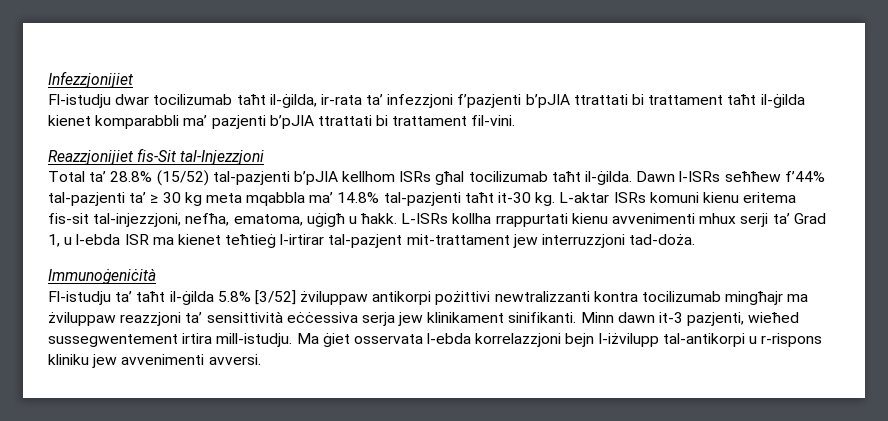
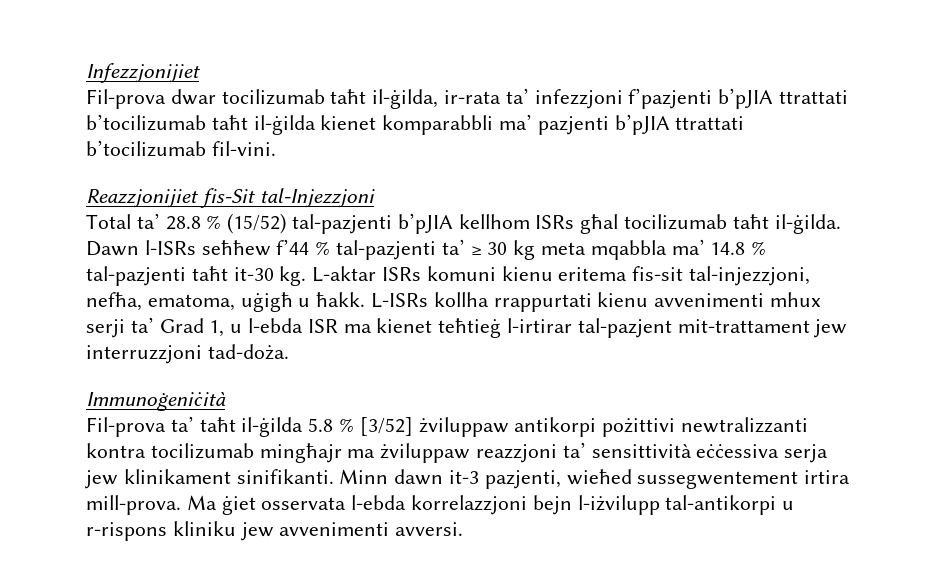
- Fl-istudju dwar tocilizumab taħt il-ġilda, ir-rata ta’ infezzjoni f’pazjenti b’pJIA ttrattati bi trattament taħt il-ġilda kienet komparabbli ma’ pazjenti b’pJIA ttrattati bi trattament fil-vini.
+ Fil-prova dwar tocilizumab taħt il-ġilda, ir-rata ta’ infezzjoni f’pazjenti b’pJIA ttrattati b’tocilizumab taħt il-ġilda kienet komparabbli ma’ pazjenti b’pJIA ttrattati b’tocilizumab fil-vini.
- Total ta’ 28.8% (15/52) tal-pazjenti b’pJIA kellhom ISRs għal tocilizumab taħt il-ġilda.
+ Total ta’ 28.8 % (15/52) tal-pazjenti b’pJIA kellhom ISRs għal tocilizumab taħt il-ġilda.
- Dawn l-ISRs seħħew f’44% tal-pazjenti ta’ ≥ 30 kg meta mqabbla ma’ 14.8% tal-pazjenti taħt it-30 kg.
+ Dawn l-ISRs seħħew f’44 % tal-pazjenti ta’ ≥ 30 kg meta mqabbla ma’ 14.8 % tal-pazjenti taħt it-30 kg.
- Fl-istudju ta’ taħt il-ġilda 5.8% [3/52] żviluppaw antikorpi pożittivi newtralizzanti kontra tocilizumab mingħajr ma żviluppaw reazzjoni ta’ sensittività eċċessiva serja jew klinikament sinifikanti.
+ Fil-prova ta’ taħt il-ġilda 5.8 % [3/52] żviluppaw antikorpi pożittivi newtralizzanti kontra tocilizumab mingħajr ma żviluppaw reazzjoni ta’ sensittività eċċessiva serja jew klinikament sinifikanti.
- Minn dawn it-3 pazjenti, wieħed sussegwentement irtira mill-istudju.
+ Minn dawn it-3 pazjenti, wieħed sussegwentement irtira mill-prova.

